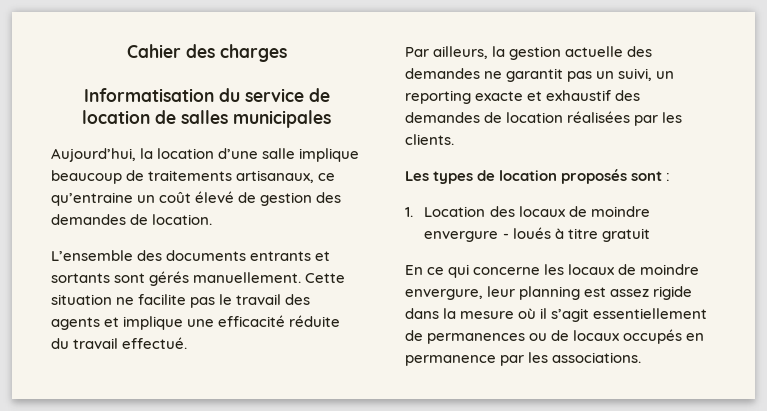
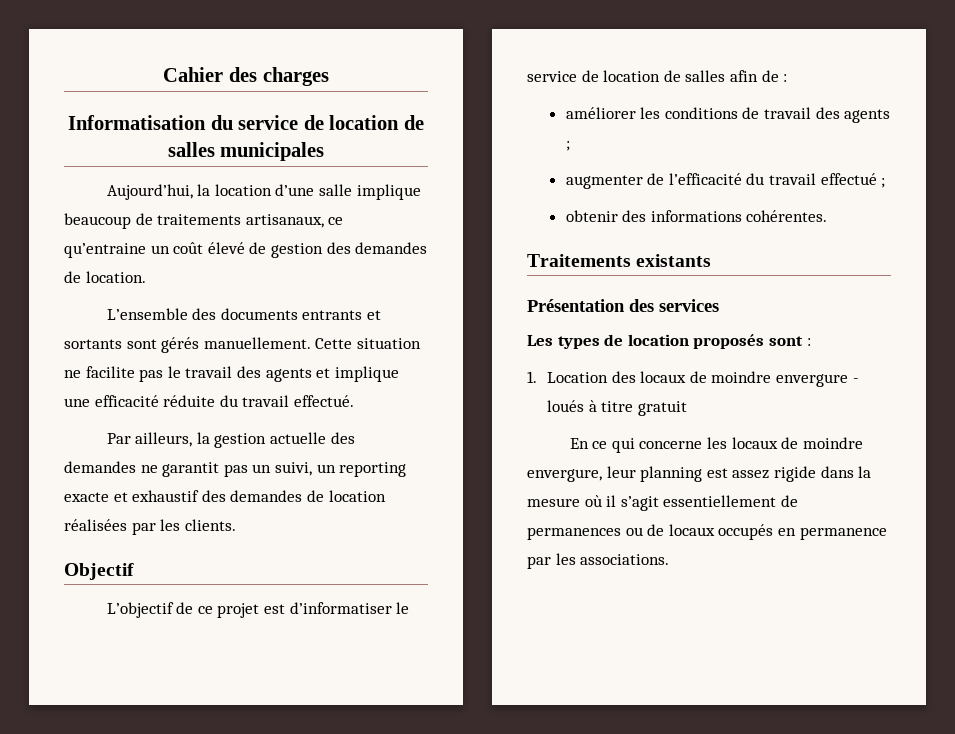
+ Objectif
+ L’objectif de ce projet est d’informatiser le service de location de salles afin de :
+ améliorer les conditions de travail des agents ;
+ augmenter de l’efficacité du travail effectué ;
+ obtenir des informations cohérentes.
+ Traitements existants
+ Présentation des services

